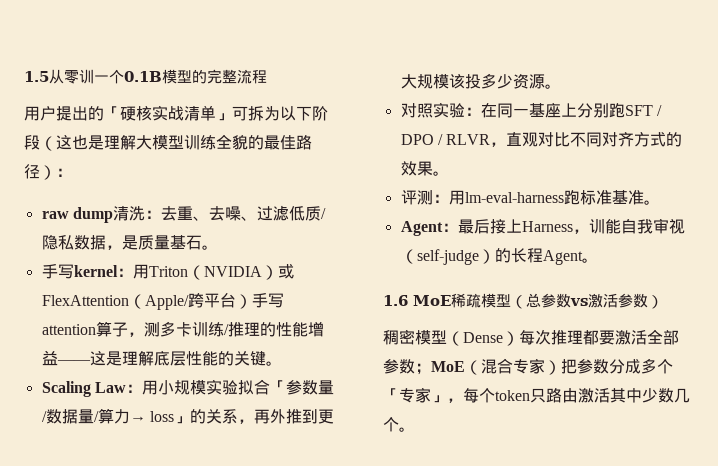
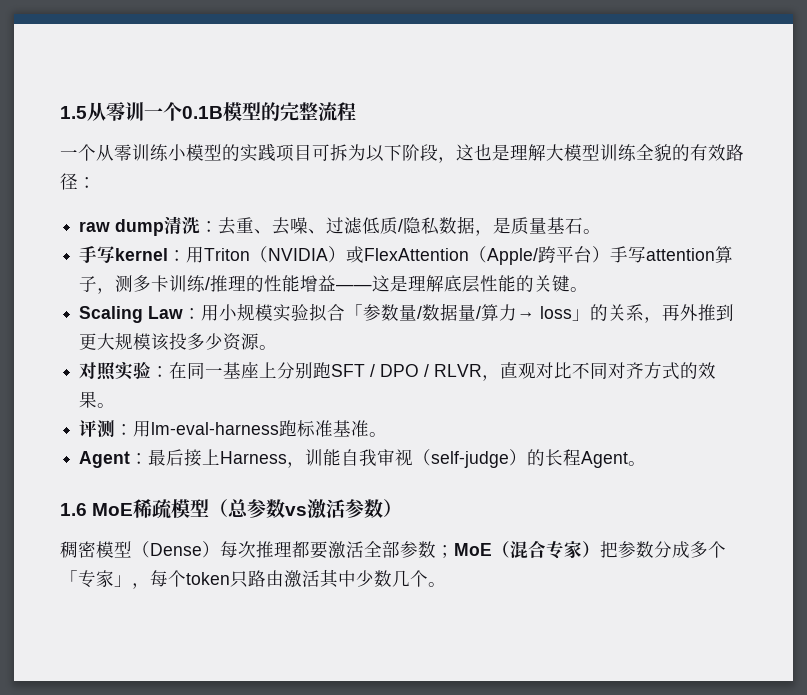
- 用户提出的「硬核实战清单」可拆为以下阶段（这也是理解大模型训练全貌的最佳路径）：
+ 一个从零训练小模型的实践项目可拆为以下阶段，这也是理解大模型训练全貌的有效路径：

